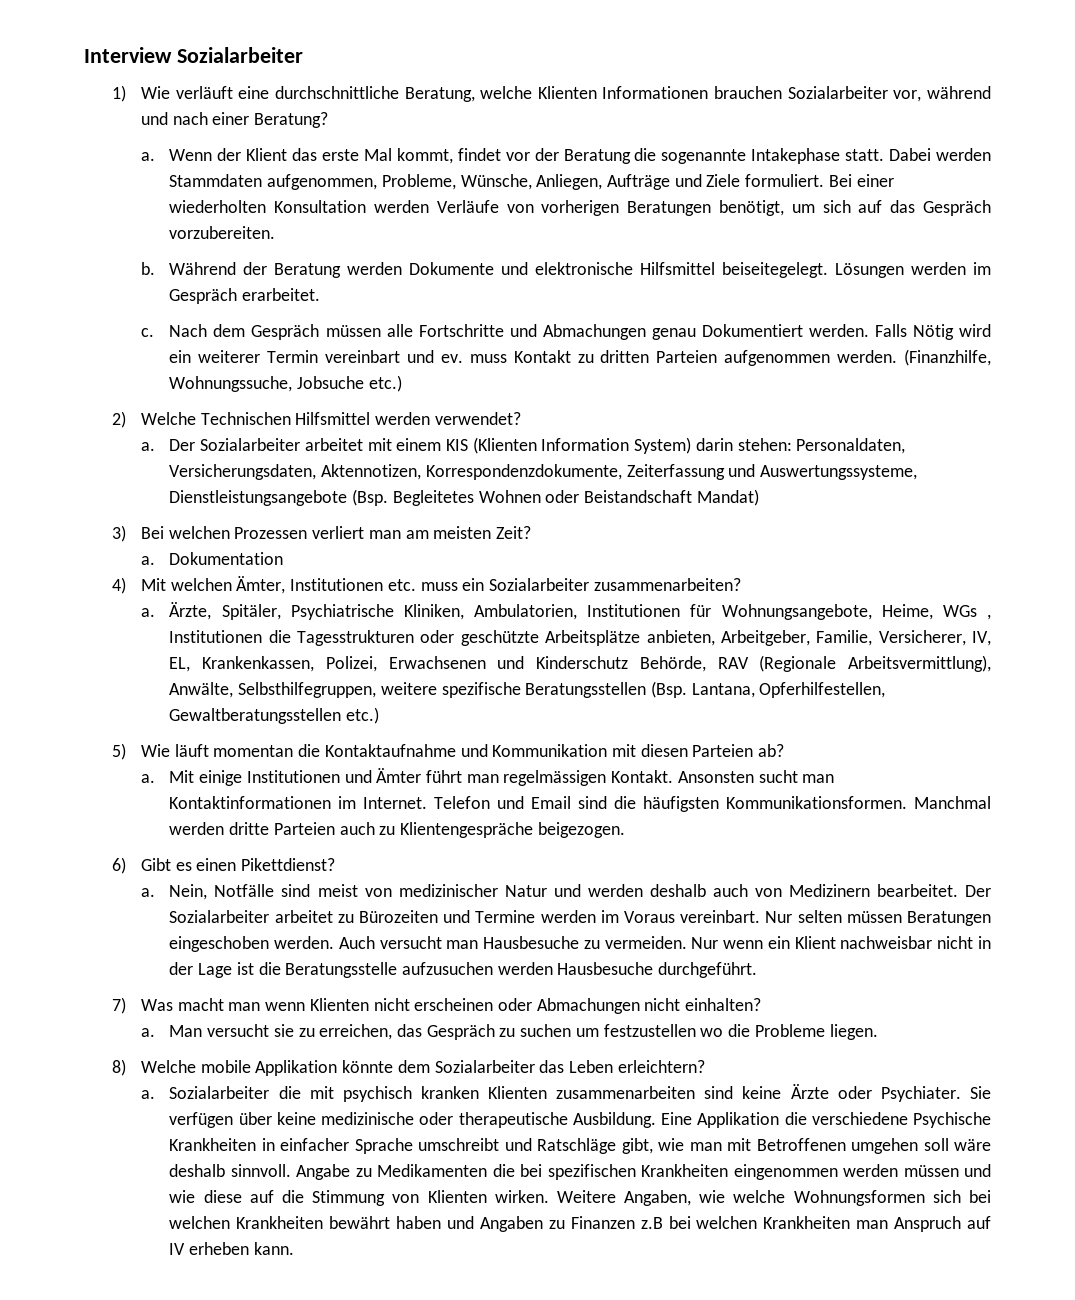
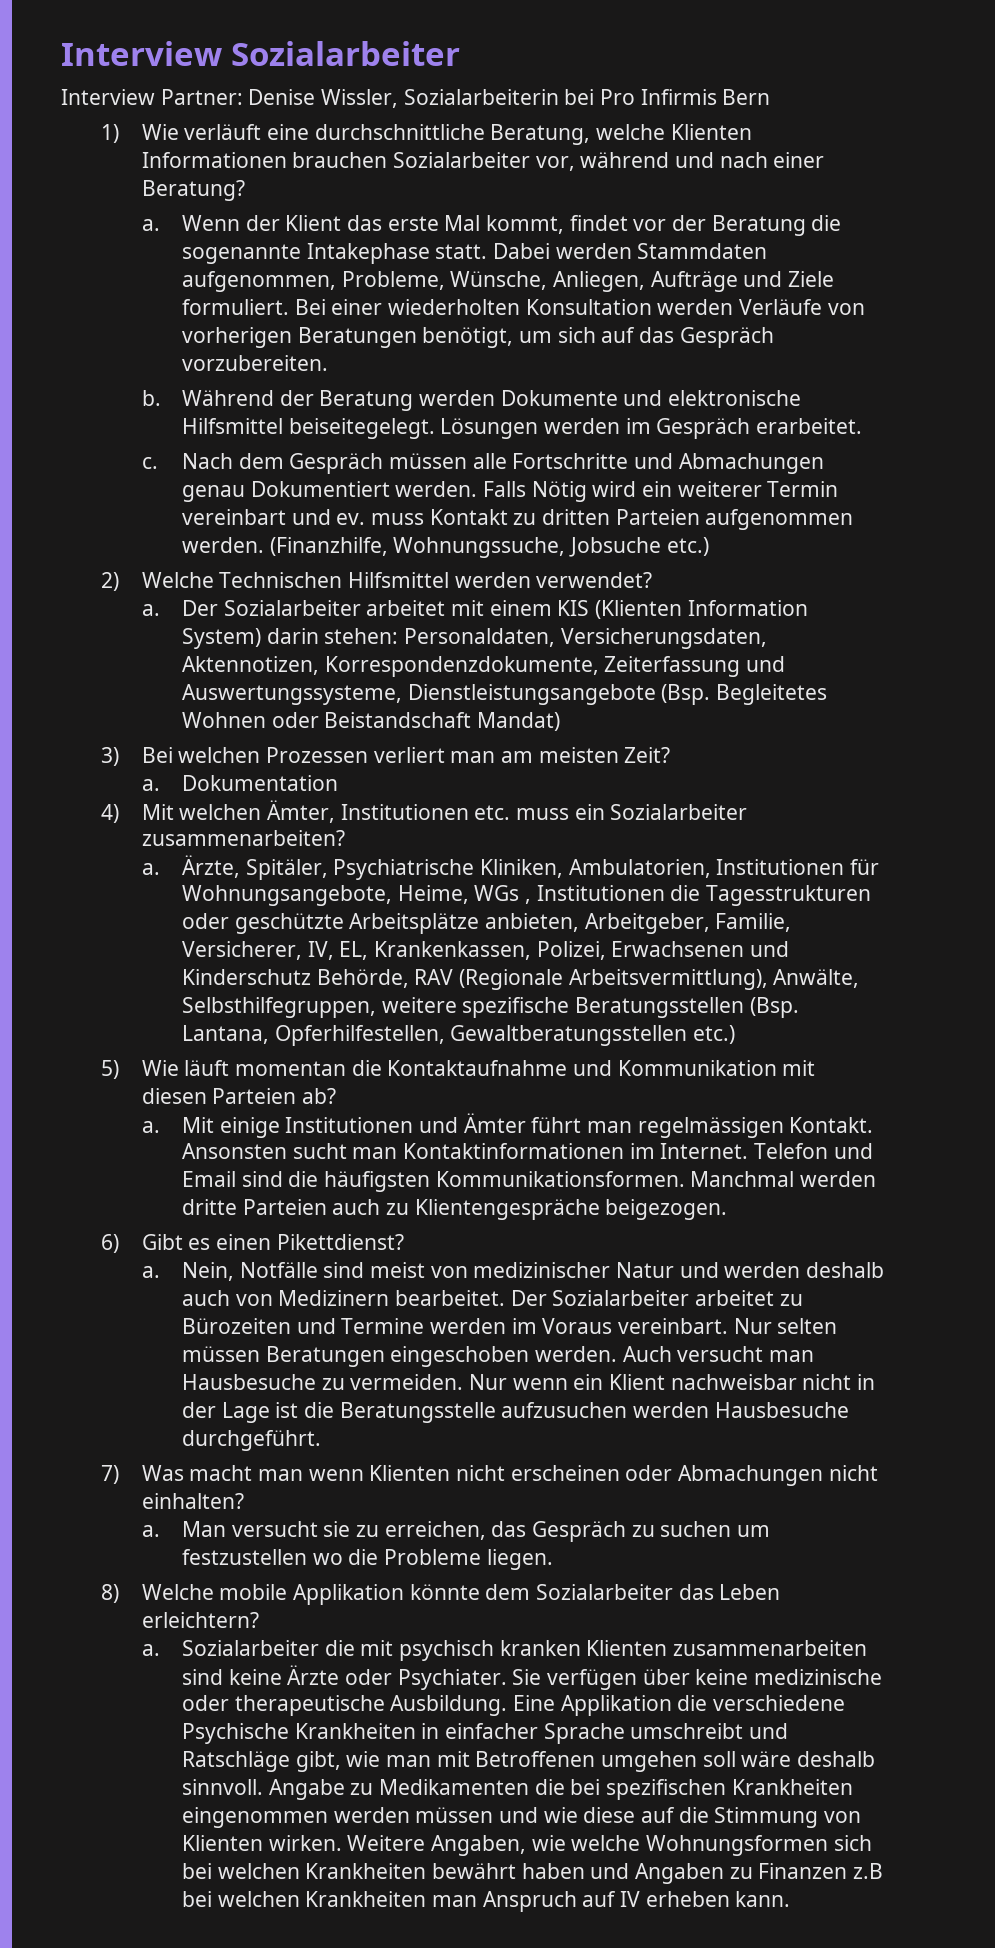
+ Interview Partner: Denise Wissler, Sozialarbeiterin bei Pro Infirmis Bern

